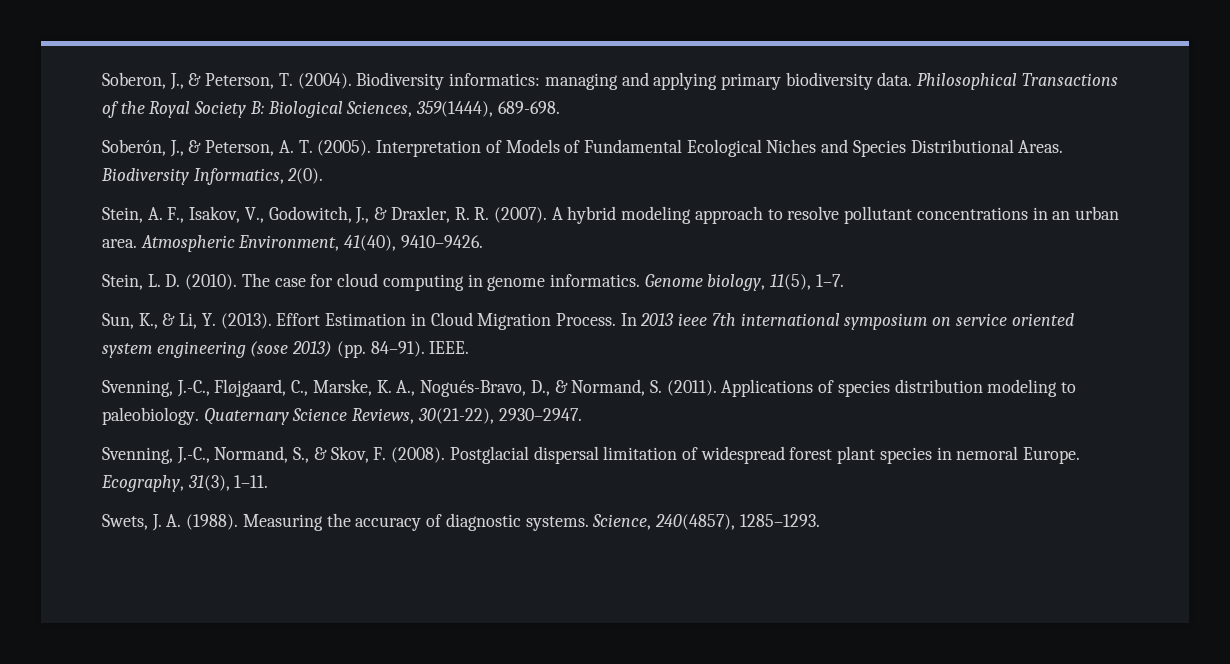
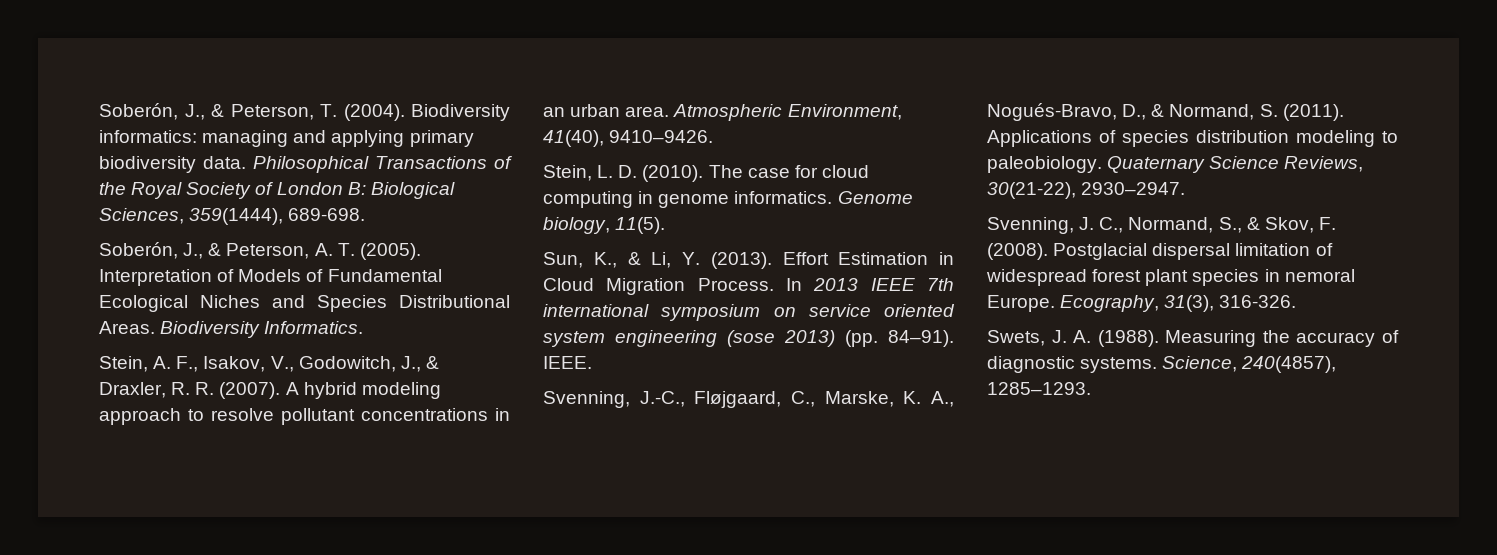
- Soberon, J., & Peterson, T. (2004).
+ Soberón, J., & Peterson, T. (2004).
- Philosophical Transactions of the Royal Society B: Biological Sciences, 359(1444), 689-698.
+ Philosophical Transactions of the Royal Society of London B: Biological Sciences, 359(1444), 689-698.
- Biodiversity Informatics, 2(0).
+ Biodiversity Informatics.
- Genome biology, 11(5), 1–7.
+ Genome biology, 11(5).
- In 2013 ieee 7th international symposium on service oriented system engineering (sose 2013) (pp. 84–91).
+ In 2013 IEEE 7th international symposium on service oriented system engineering (sose 2013) (pp. 84–91).
- Svenning, J.-C., Normand, S., & Skov, F. (2008).
+ Svenning, J. C., Normand, S., & Skov, F. (2008).
- Ecography, 31(3), 1–11.
+ Ecography, 31(3), 316-326.

